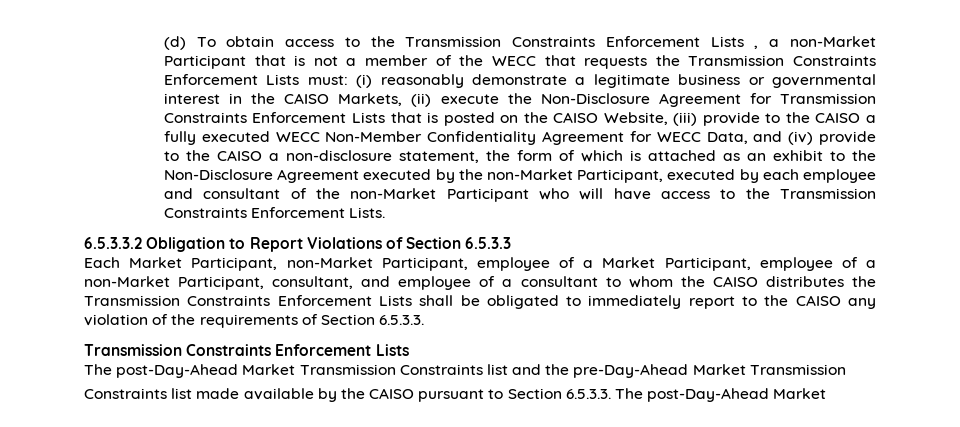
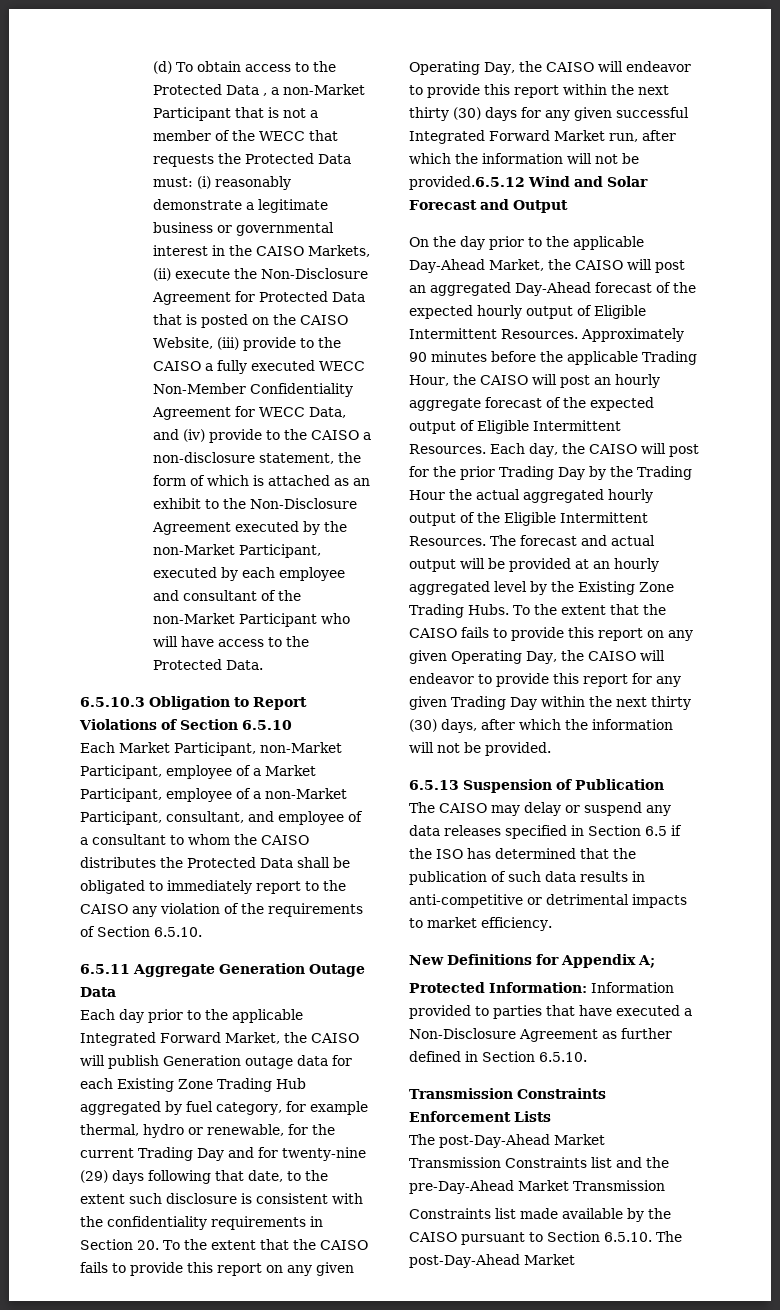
- (d) To obtain access to the Transmission Constraints Enforcement Lists , a non-Market Participant that is not a member of the WECC that requests the Transmission Constraints Enforcement Lists must:
+ (d) To obtain access to the Protected Data , a non-Market Participant that is not a member of the WECC that requests the Protected Data must:
- (i) reasonably demonstrate a legitimate business or governmental interest in the CAISO Markets, (ii) execute the Non-Disclosure Agreement for Transmission Constraints Enforcement Lists that is posted on the CAISO Website, (iii) provide to the CAISO a fully executed WECC Non-Member Confidentiality Agreement for WECC Data, and (iv) provide to the CAISO a non-disclosure statement, the form of which is attached as an exhibit to the Non-Disclosure Agreement executed by the non-Market Participant, executed by each employee and consultant of the non-Market Participant who will have access to the Transmission Constraints Enforcement Lists.
- 6.5.3.3.2 Obligation to Report Violations of Section 6.5.3.3
+ (i) reasonably demonstrate a legitimate business or governmental interest in the CAISO Markets, (ii) execute the Non-Disclosure Agreement for Protected Data that is posted on the CAISO Website, (iii) provide to the CAISO a fully executed WECC Non-Member Confidentiality Agreement for WECC Data, and (iv) provide to the CAISO a non-disclosure statement, the form of which is attached as an exhibit to the Non-Disclosure Agreement executed by the non-Market Participant, executed by each employee and consultant of the non-Market Participant who will have access to the Protected Data.
+ 6.5.10.3 Obligation to Report Violations of Section 6.5.10
- Each Market Participant, non-Market Participant, employee of a Market Participant, employee of a non-Market Participant, consultant, and employee of a consultant to whom the CAISO distributes the Transmission Constraints Enforcement Lists shall be obligated to immediately report to the CAISO any violation of the requirements of Section 6.5.3.3.
+ Each Market Participant, non-Market Participant, employee of a Market Participant, employee of a non-Market Participant, consultant, and employee of a consultant to whom the CAISO distributes the Protected Data shall be obligated to immediately report to the CAISO any violation of the requirements of Section 6.5.10.
+ 6.5.11 Aggregate Generation Outage Data
+ Each day prior to the applicable Integrated Forward Market, the CAISO will publish Generation outage data for each Existing Zone Trading Hub aggregated by fuel category, for example thermal, hydro or renewable, for the current Trading Day and for twenty-nine (29) days following that date, to the extent such disclosure is consistent with the confidentiality requirements in Section 20. To the extent that the CAISO fails to provide this report on any given Operating Day, the CAISO will endeavor to provide this report within the next thirty (30) days for any given successful Integrated Forward Market run, after which the information will not be provided.6.5.12 Wind and Solar Forecast and Output
+ On the day prior to the applicable Day-Ahead Market, the CAISO will post an aggregated Day-Ahead forecast of the expected hourly output of Eligible Intermittent Resources. Approximately 90 minutes before the applicable Trading Hour, the CAISO will post an hourly aggregate forecast of the expected output of Eligible Intermittent Resources. Each day, the CAISO will post for the prior Trading Day by the Trading Hour the actual aggregated hourly output of the Eligible Intermittent Resources. The forecast and actual output will be provided at an hourly aggregated level by the Existing Zone Trading Hubs. To the extent that the CAISO fails to provide this report on any given Operating Day, the CAISO will endeavor to provide this report for any given Trading Day within the next thirty (30) days, after which the information will not be provided.
+ 6.5.13 Suspension of Publication
+ The CAISO may delay or suspend any data releases specified in Section 6.5 if the ISO has determined that the publication of such data results in anti-competitive or detrimental impacts to market efficiency.
+ New Definitions for Appendix A;
+ Protected Information: Information provided to parties that have executed a Non-Disclosure Agreement as further defined in Section 6.5.10.
- Constraints list made available by the CAISO pursuant to Section 6.5.3.3. The post-Day-Ahead Market
+ Constraints list made available by the CAISO pursuant to Section 6.5.10. The post-Day-Ahead Market

